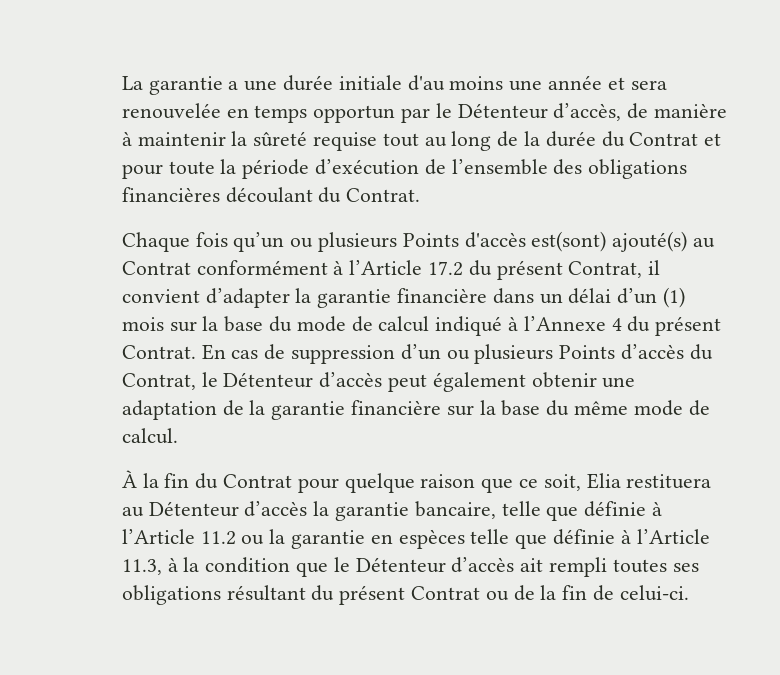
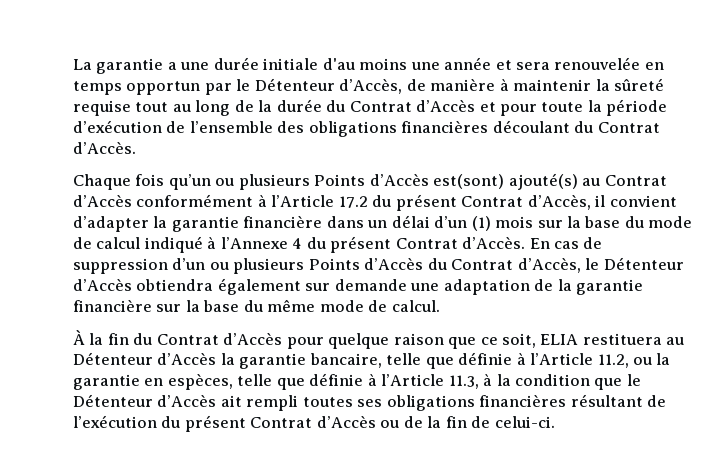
- La garantie a une durée initiale d'au moins une année et sera renouvelée en temps opportun par le Détenteur d’accès, de manière à maintenir la sûreté requise tout au long de la durée du Contrat et pour toute la période d’exécution de l’ensemble des obligations financières découlant du Contrat.
+ La garantie a une durée initiale d'au moins une année et sera renouvelée en temps opportun par le Détenteur d’Accès, de manière à maintenir la sûreté requise tout au long de la durée du Contrat d’Accès et pour toute la période d’exécution de l’ensemble des obligations financières découlant du Contrat d’Accès.
- Chaque fois qu’un ou plusieurs Points d'accès est(sont) ajouté(s) au Contrat conformément à l’Article 17.2 du présent Contrat, il convient d’adapter la garantie financière dans un délai d’un (1) mois sur la base du mode de calcul indiqué à l’Annexe 4 du présent Contrat.
+ Chaque fois qu’un ou plusieurs Points d’Accès est(sont) ajouté(s) au Contrat d’Accès conformément à l’Article 17.2 du présent Contrat d’Accès, il convient d’adapter la garantie financière dans un délai d’un (1) mois sur la base du mode de calcul indiqué à l’Annexe 4 du présent Contrat d’Accès.
- En cas de suppression d’un ou plusieurs Points d’accès du Contrat, le Détenteur d’accès peut également obtenir une adaptation de la garantie financière sur la base du même mode de calcul.
+ En cas de suppression d’un ou plusieurs Points d’Accès du Contrat d’Accès, le Détenteur d’Accès obtiendra également sur demande une adaptation de la garantie financière sur la base du même mode de calcul.
- À la fin du Contrat pour quelque raison que ce soit, Elia restituera au Détenteur d’accès la garantie bancaire, telle que définie à l’Article 11.2 ou la garantie en espèces telle que définie à l’Article 11.3, à la condition que le Détenteur d’accès ait rempli toutes ses obligations résultant du présent Contrat ou de la fin de celui-ci.
+ À la fin du Contrat d’Accès pour quelque raison que ce soit, ELIA restituera au Détenteur d’Accès la garantie bancaire, telle que définie à l’Article 11.2, ou la garantie en espèces, telle que définie à l’Article 11.3, à la condition que le Détenteur d’Accès ait rempli toutes ses obligations financières résultant de l’exécution du présent Contrat d’Accès ou de la fin de celui-ci.

